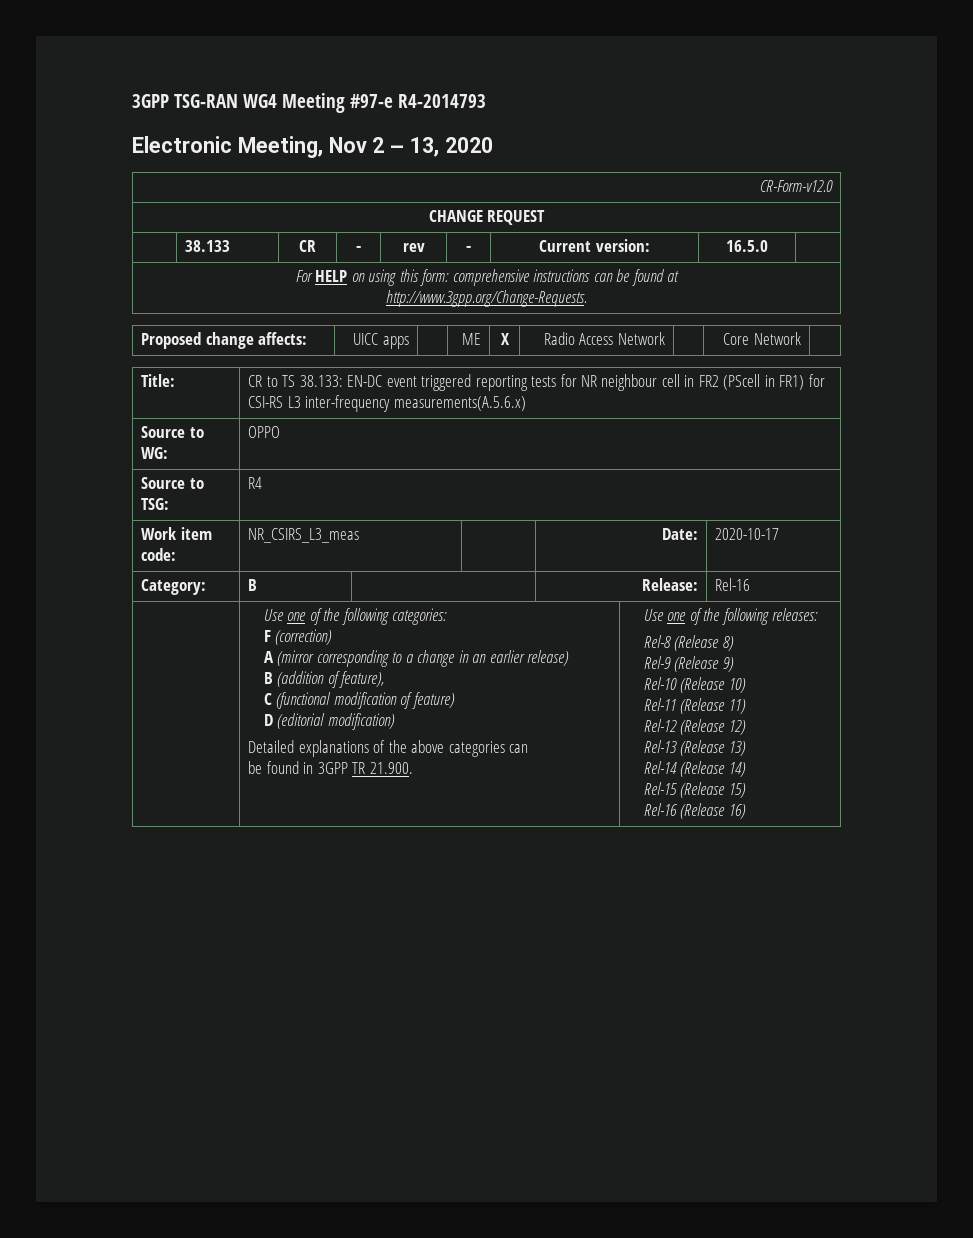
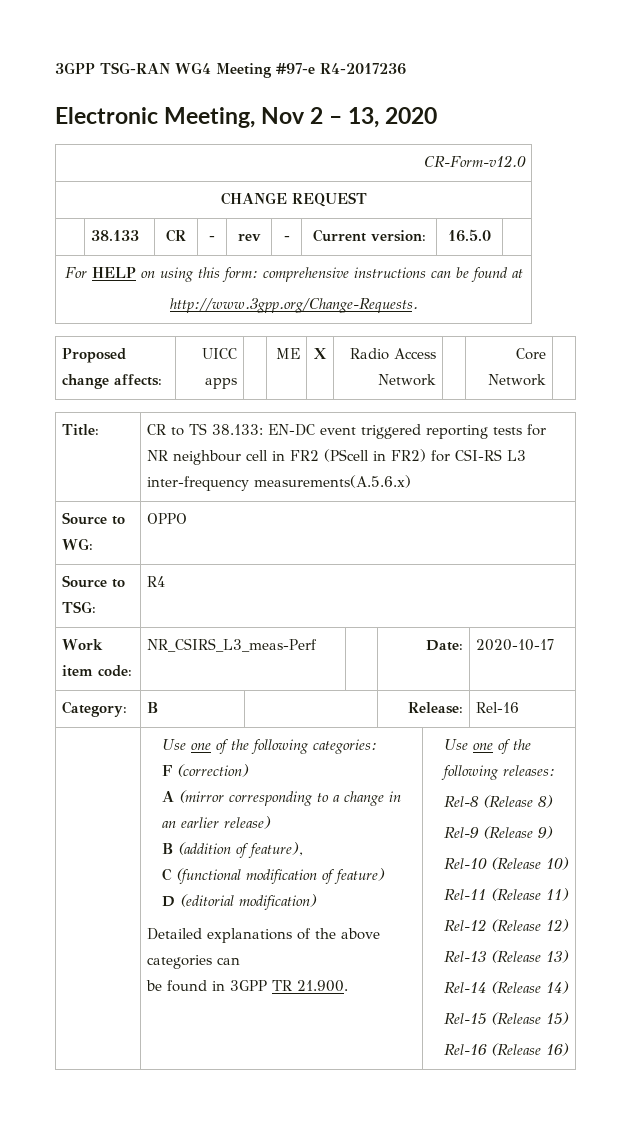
- 3GPP TSG-RAN WG4 Meeting #97-e R4-2014793
+ 3GPP TSG-RAN WG4 Meeting #97-e R4-2017236
- Title: | CR to TS 38.133: EN-DC event triggered reporting tests for NR neighbour cell in FR2 (PScell in FR1) for CSI-RS L3 inter-frequency measurements(A.5.6.x)
+ Title: | CR to TS 38.133: EN-DC event triggered reporting tests for NR neighbour cell in FR2 (PScell in FR2) for CSI-RS L3 inter-frequency measurements(A.5.6.x)
- Work item code: | NR_CSIRS_L3_meas | | Date: | 2020-10-17
+ Work item code: | NR_CSIRS_L3_meas-Perf | | Date: | 2020-10-17

